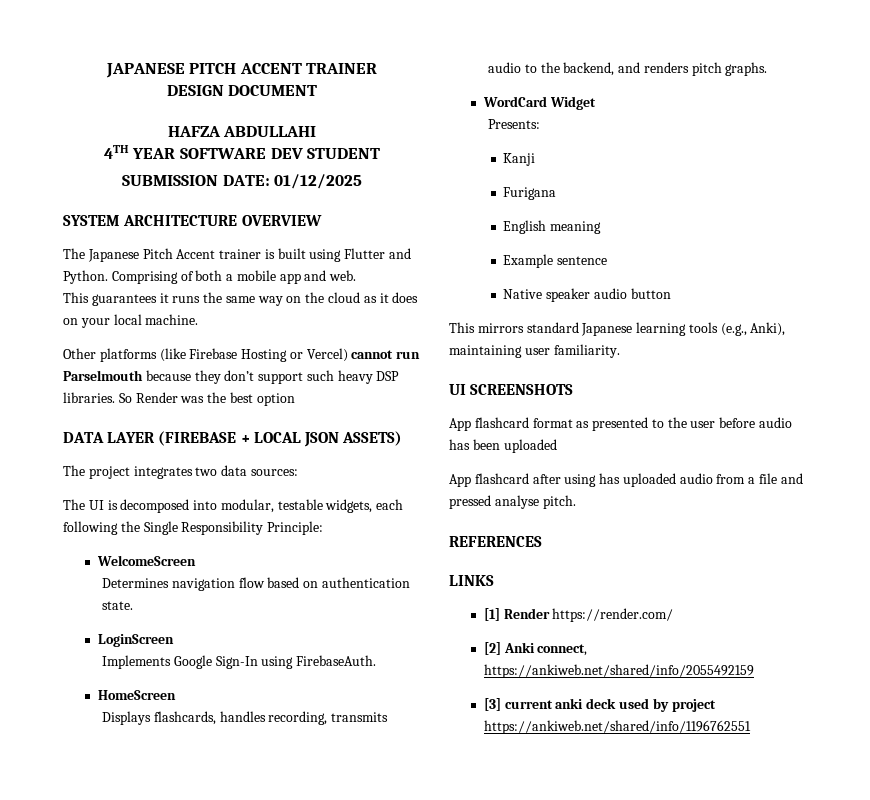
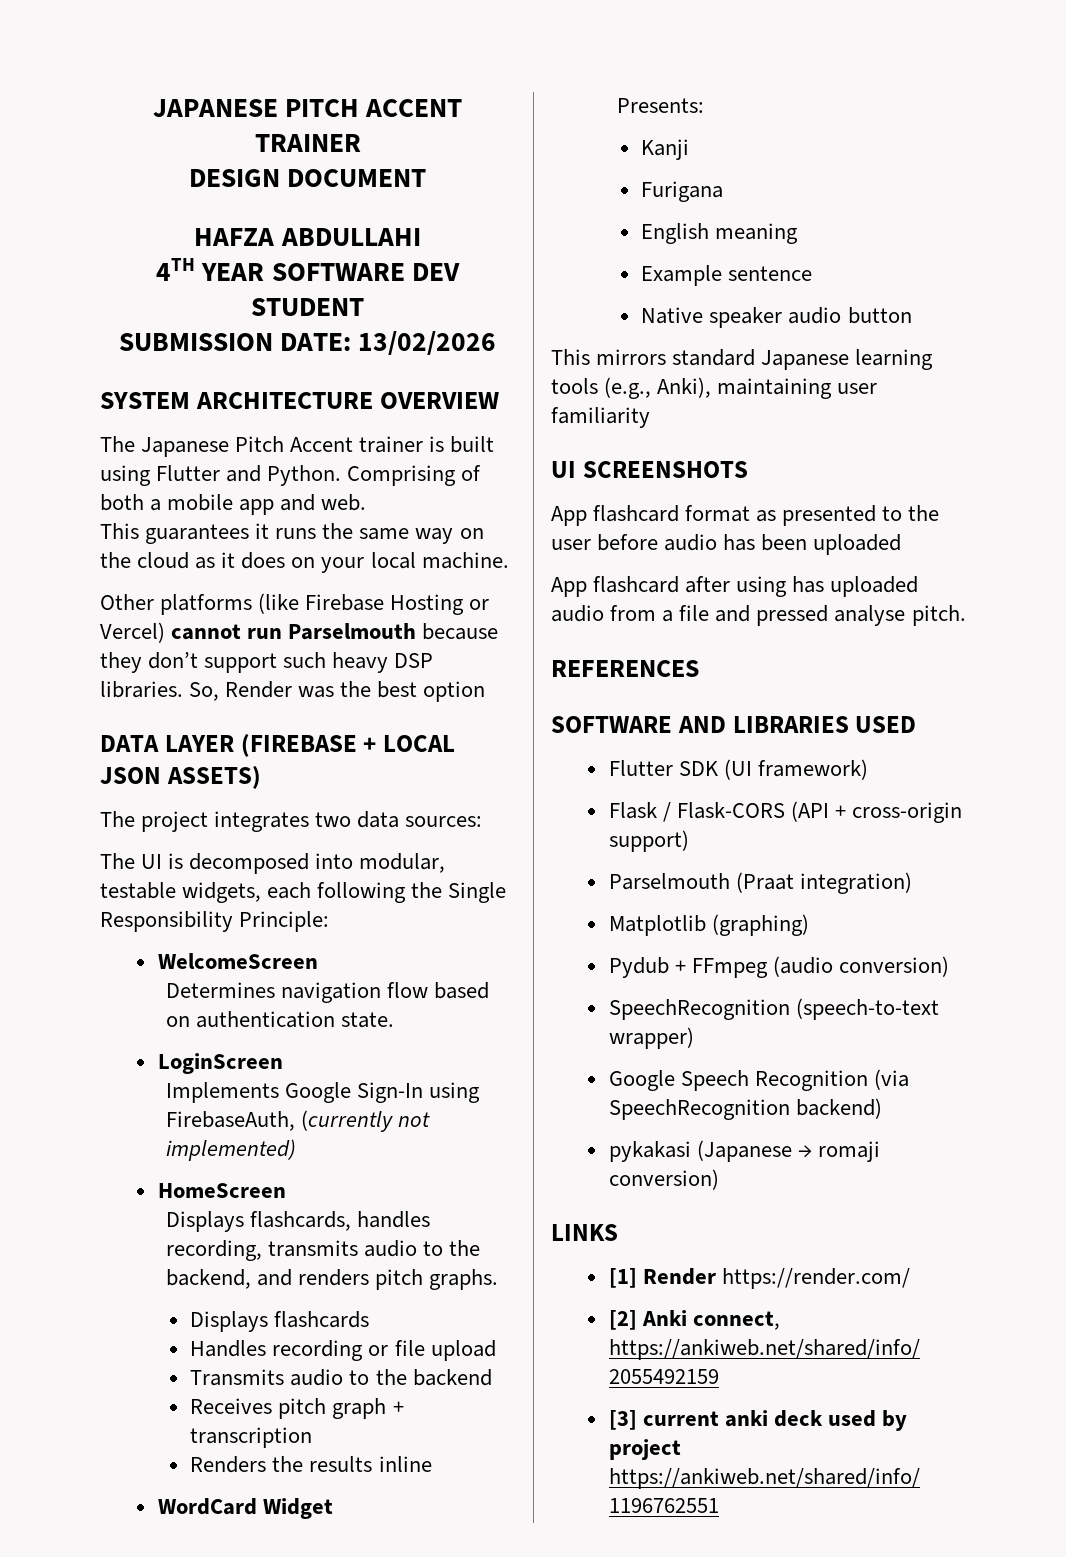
- SUBMISSION DATE: 01/12/2025
+ SUBMISSION DATE: 13/02/2026
- So Render was the best option
+ So, Render was the best option
- Implements Google Sign-In using FirebaseAuth.
+ Implements Google Sign-In using FirebaseAuth, (currently not implemented)
+ Displays flashcards
+ Handles recording or file upload
+ Transmits audio to the backend
+ Receives pitch graph + transcription
+ Renders the results inline
- This mirrors standard Japanese learning tools (e.g., Anki), maintaining user familiarity.
+ This mirrors standard Japanese learning tools (e.g., Anki), maintaining user familiarity
+ SOFTWARE AND LIBRARIES USED
+ Flutter SDK (UI framework)
+ Flask / Flask-CORS (API + cross-origin support)
+ Parselmouth (Praat integration)
+ Matplotlib (graphing)
+ Pydub + FFmpeg (audio conversion)
+ SpeechRecognition (speech-to-text wrapper)
+ Google Speech Recognition (via SpeechRecognition backend)
+ pykakasi (Japanese → romaji conversion)

